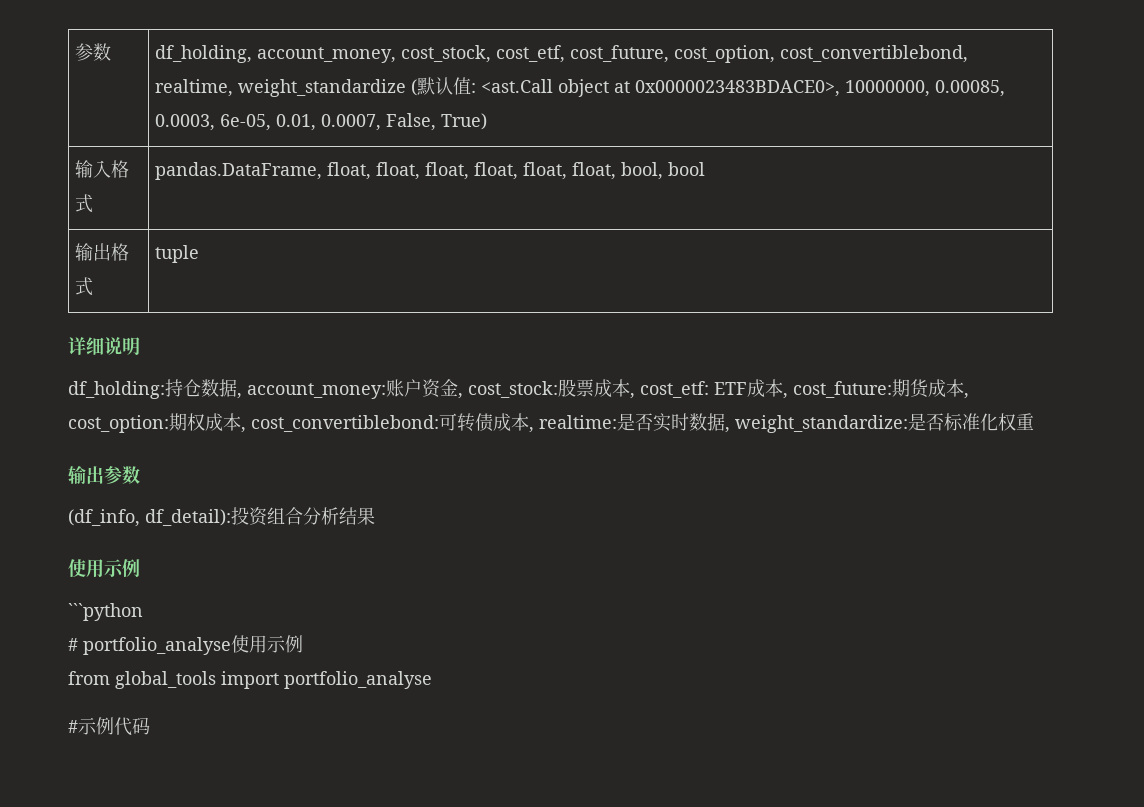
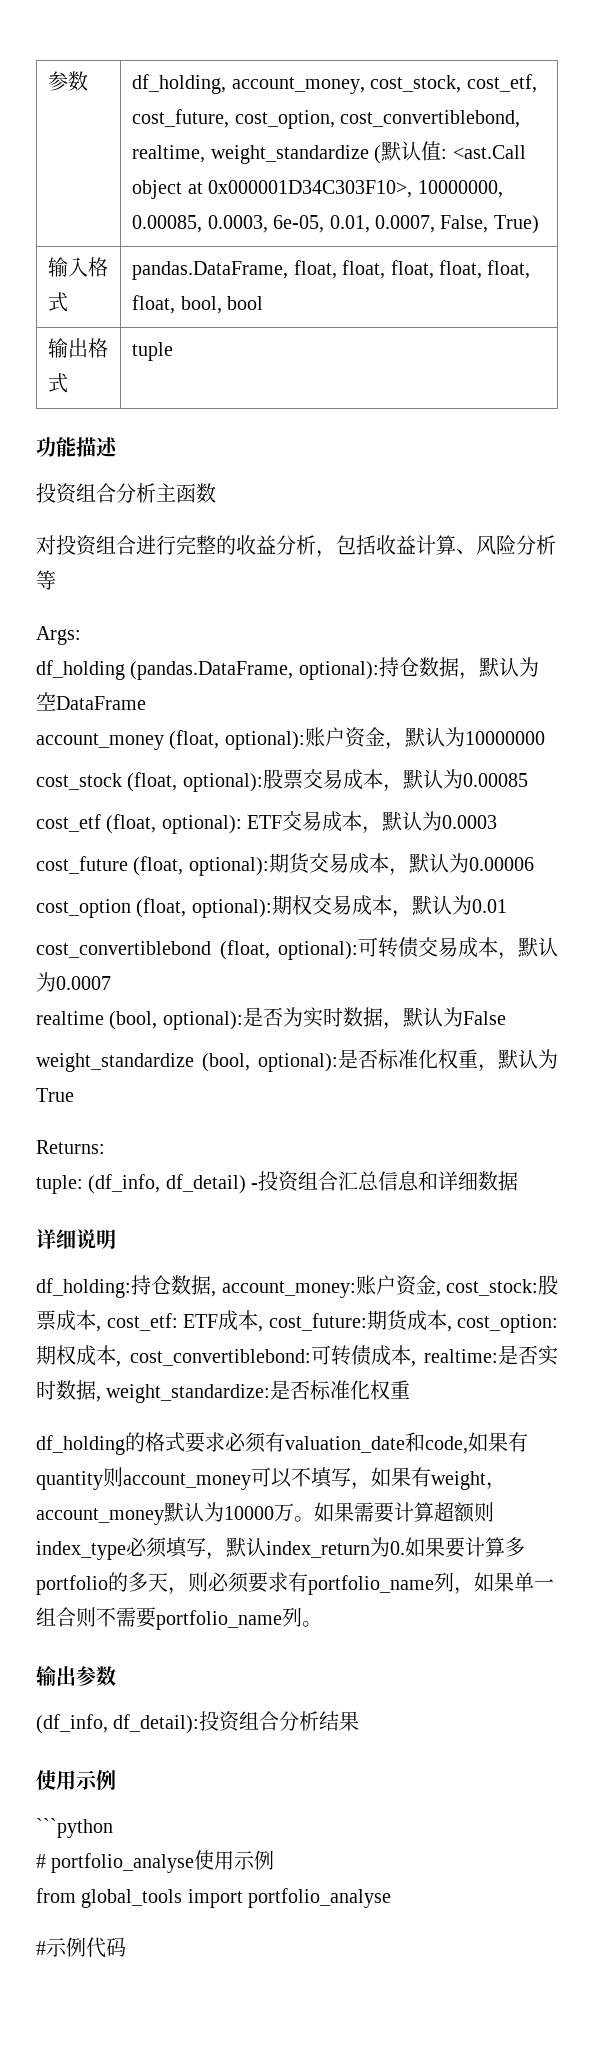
- 参数 | df_holding, account_money, cost_stock, cost_etf, cost_future, cost_option, cost_convertiblebond, realtime, weight_standardize (默认值: <ast.Call object at 0x0000023483BDACE0>, 10000000, 0.00085, 0.0003, 6e-05, 0.01, 0.0007, False, True)
+ 参数 | df_holding, account_money, cost_stock, cost_etf, cost_future, cost_option, cost_convertiblebond, realtime, weight_standardize (默认值: <ast.Call object at 0x000001D34C303F10>, 10000000, 0.00085, 0.0003, 6e-05, 0.01, 0.0007, False, True)
+ 功能描述
+ 投资组合分析主函数
+ 对投资组合进行完整的收益分析，包括收益计算、风险分析等
+ Args:
+ df_holding (pandas.DataFrame, optional):持仓数据，默认为空DataFrame
+ account_money (float, optional):账户资金，默认为10000000
+ cost_stock (float, optional):股票交易成本，默认为0.00085
+ cost_etf (float, optional): ETF交易成本，默认为0.0003
+ cost_future (float, optional):期货交易成本，默认为0.00006
+ cost_option (float, optional):期权交易成本，默认为0.01
+ cost_convertiblebond (float, optional):可转债交易成本，默认为0.0007
+ realtime (bool, optional):是否为实时数据，默认为False
+ weight_standardize (bool, optional):是否标准化权重，默认为True
+ Returns:
+ tuple: (df_info, df_detail) -投资组合汇总信息和详细数据
+ df_holding的格式要求必须有valuation_date和code,如果有quantity则account_money可以不填写，如果有weight，account_money默认为10000万。如果需要计算超额则index_type必须填写，默认index_return为0.如果要计算多portfolio的多天，则必须要求有portfolio_name列，如果单一组合则不需要portfolio_name列。

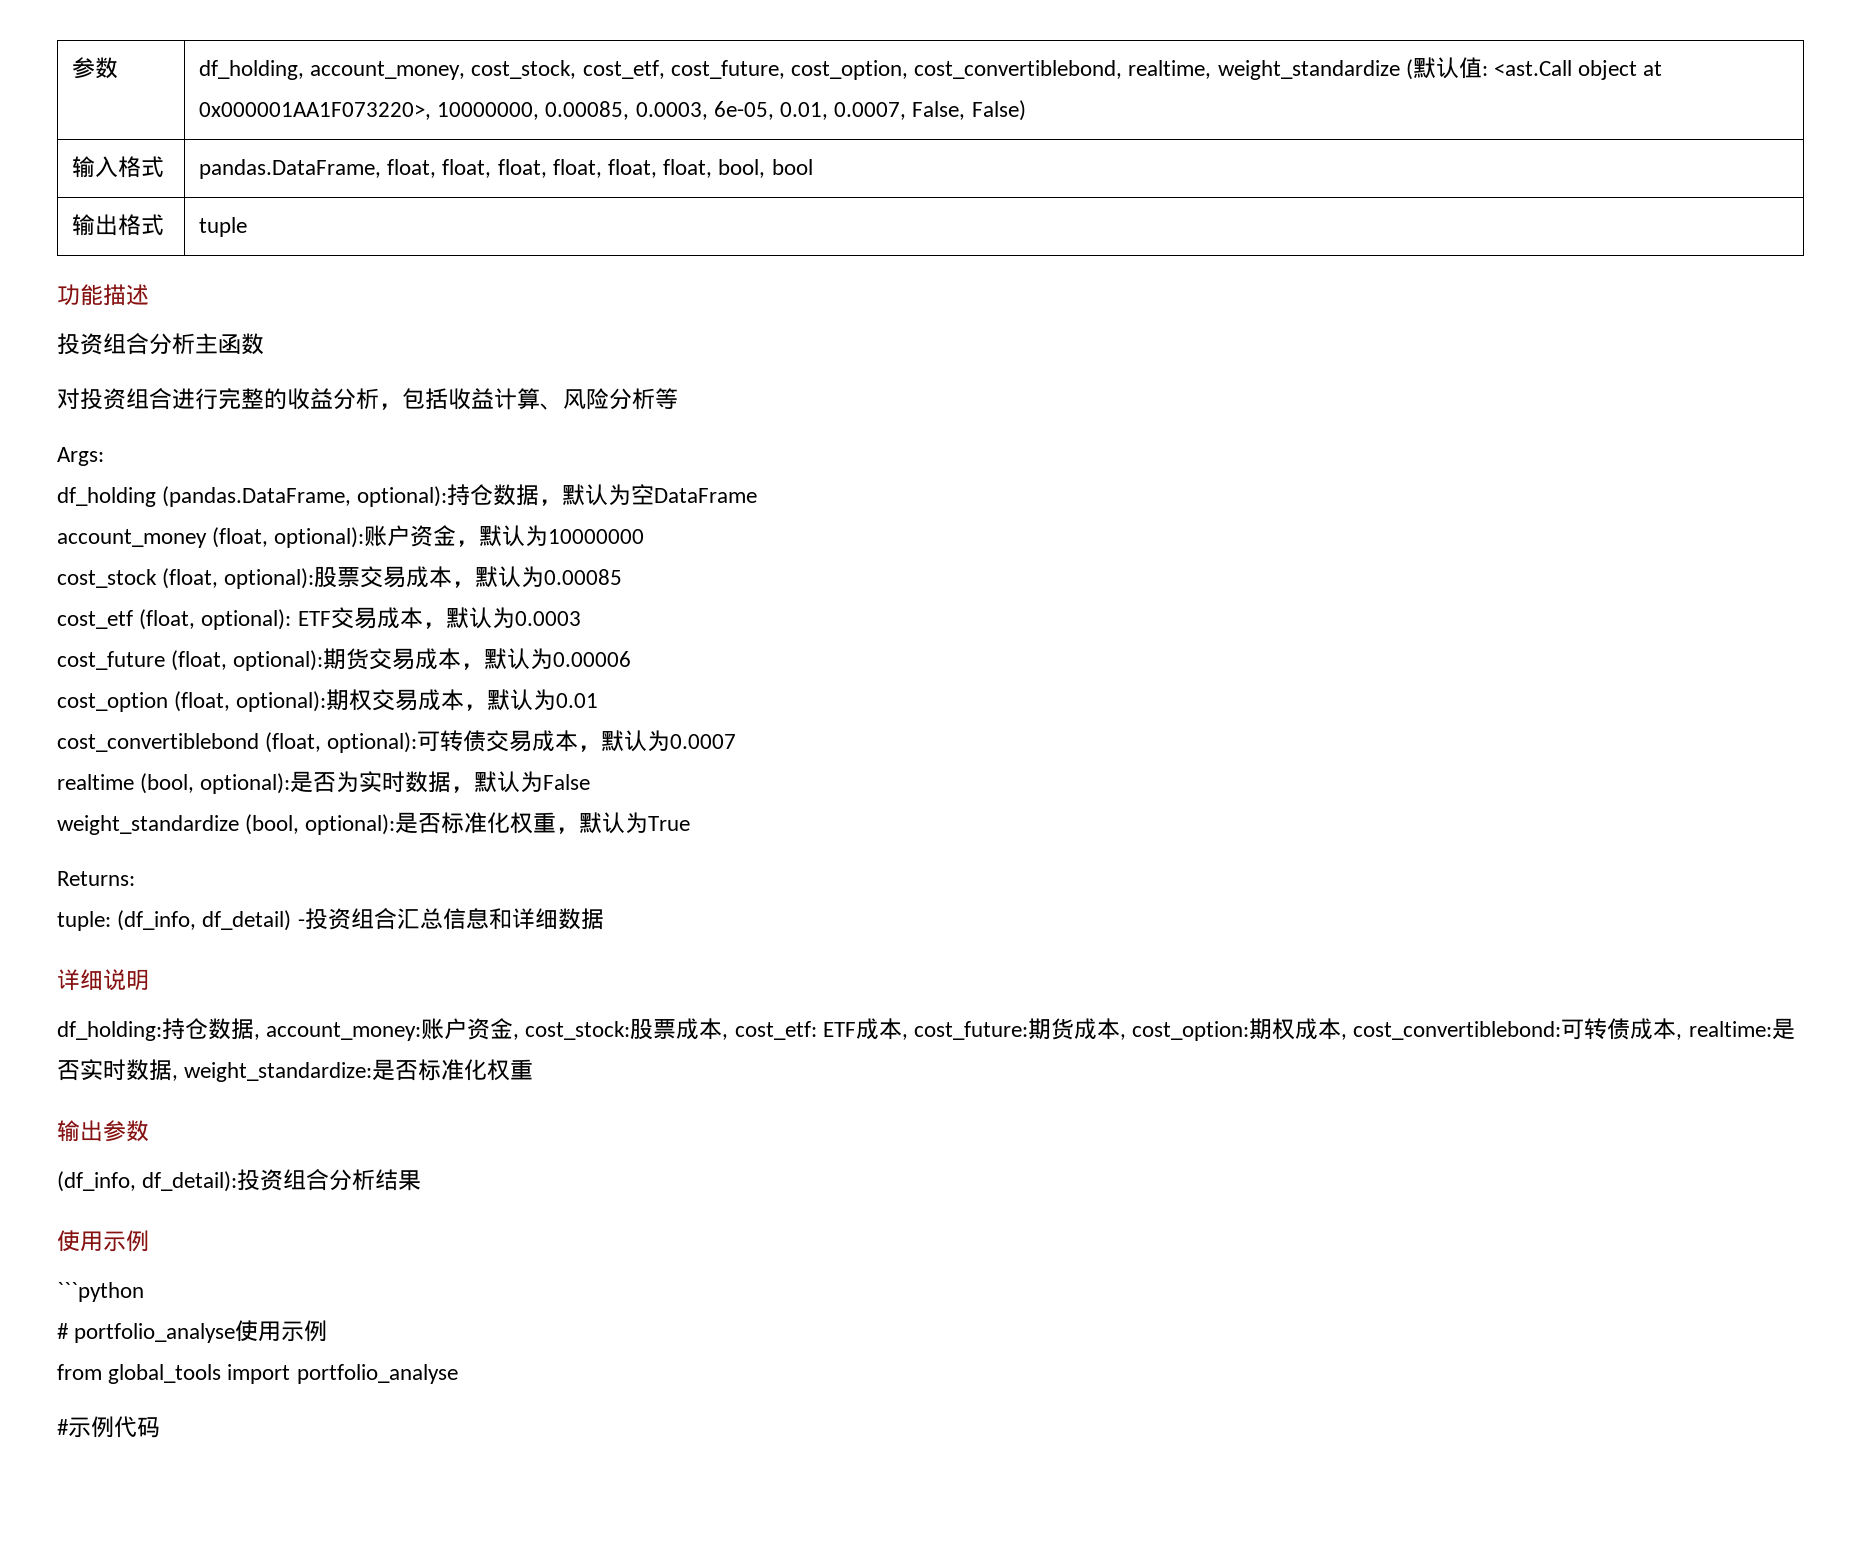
- 参数 | df_holding, account_money, cost_stock, cost_etf, cost_future, cost_option, cost_convertiblebond, realtime, weight_standardize (默认值: <ast.Call object at 0x000001D34C303F10>, 10000000, 0.00085, 0.0003, 6e-05, 0.01, 0.0007, False, True)
+ 参数 | df_holding, account_money, cost_stock, cost_etf, cost_future, cost_option, cost_convertiblebond, realtime, weight_standardize (默认值: <ast.Call object at 0x000001AA1F073220>, 10000000, 0.00085, 0.0003, 6e-05, 0.01, 0.0007, False, False)
- df_holding的格式要求必须有valuation_date和code,如果有quantity则account_money可以不填写，如果有weight，account_money默认为10000万。如果需要计算超额则index_type必须填写，默认index_return为0.如果要计算多portfolio的多天，则必须要求有portfolio_name列，如果单一组合则不需要portfolio_name列。

